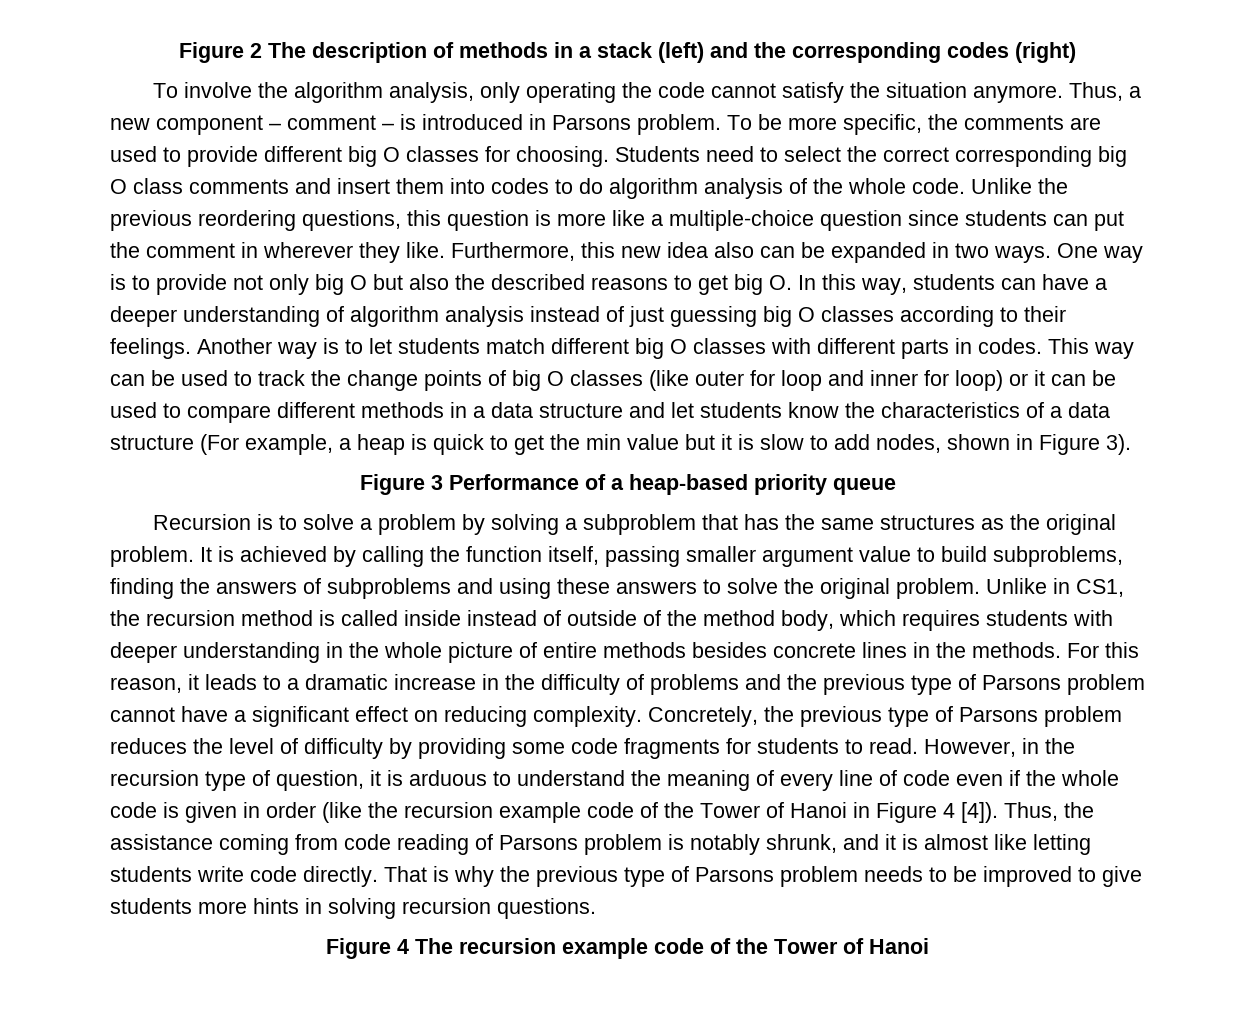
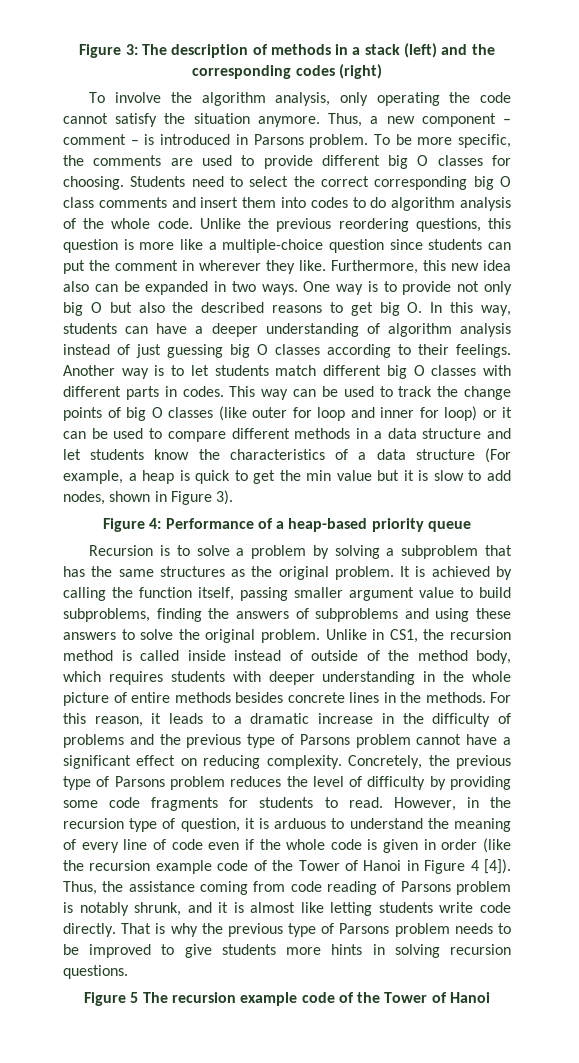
- Figure 2 The description of methods in a stack (left) and the corresponding codes (right)
+ Figure 3: The description of methods in a stack (left) and the corresponding codes (right)
- Figure 3 Performance of a heap-based priority queue
+ Figure 4: Performance of a heap-based priority queue
- Figure 4 The recursion example code of the Tower of Hanoi
+ Figure 5 The recursion example code of the Tower of Hanoi

